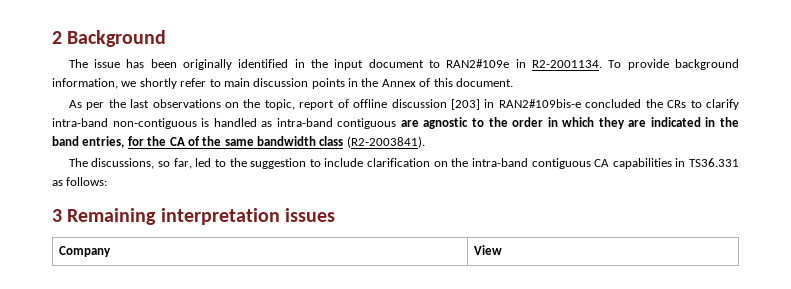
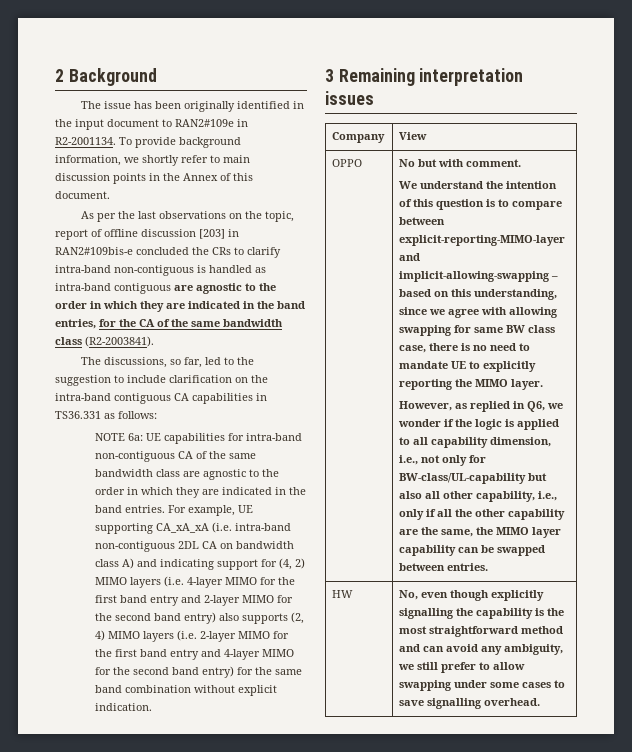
+ NOTE 6a: UE capabilities for intra-band non-contiguous CA of the same bandwidth class are agnostic to the order in which they are indicated in the band entries. For example, UE supporting CA_xA_xA (i.e. intra-band non-contiguous 2DL CA on bandwidth class A) and indicating support for (4, 2) MIMO layers (i.e. 4-layer MIMO for the first band entry and 2-layer MIMO for the second band entry) also supports (2, 4) MIMO layers (i.e. 2-layer MIMO for the first band entry and 4-layer MIMO for the second band entry) for the same band combination without explicit indication.
+ OPPO | No but with comment.
+ We understand the intention of this question is to compare between explicit-reporting-MIMO-layer and implicit-allowing-swapping – based on this understanding, since we agree with allowing swapping for same BW class case, there is no need to mandate UE to explicitly reporting the MIMO layer.
+ However, as replied in Q6, we wonder if the logic is applied to all capability dimension, i.e., not only for BW-class/UL-capability but also all other capability, i.e., only if all the other capability are the same, the MIMO layer capability can be swapped between entries.
+ HW | No, even though explicitly signalling the capability is the most straightforward method and can avoid any ambiguity, we still prefer to allow swapping under some cases to save signalling overhead.

